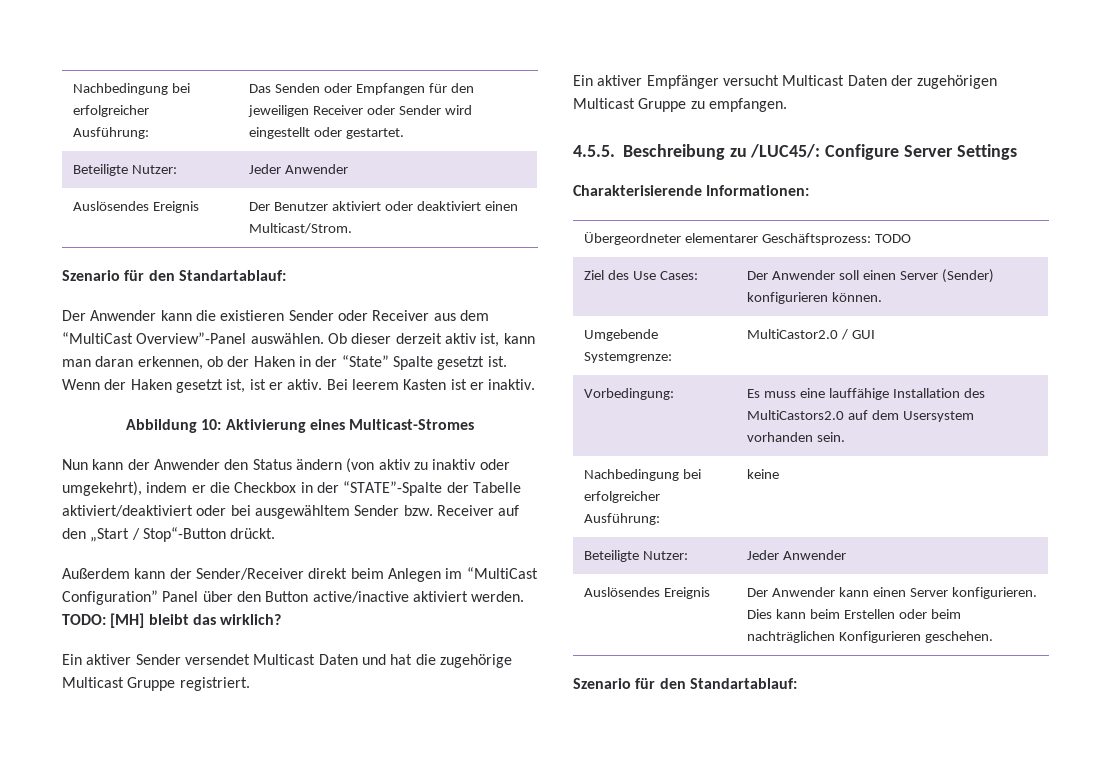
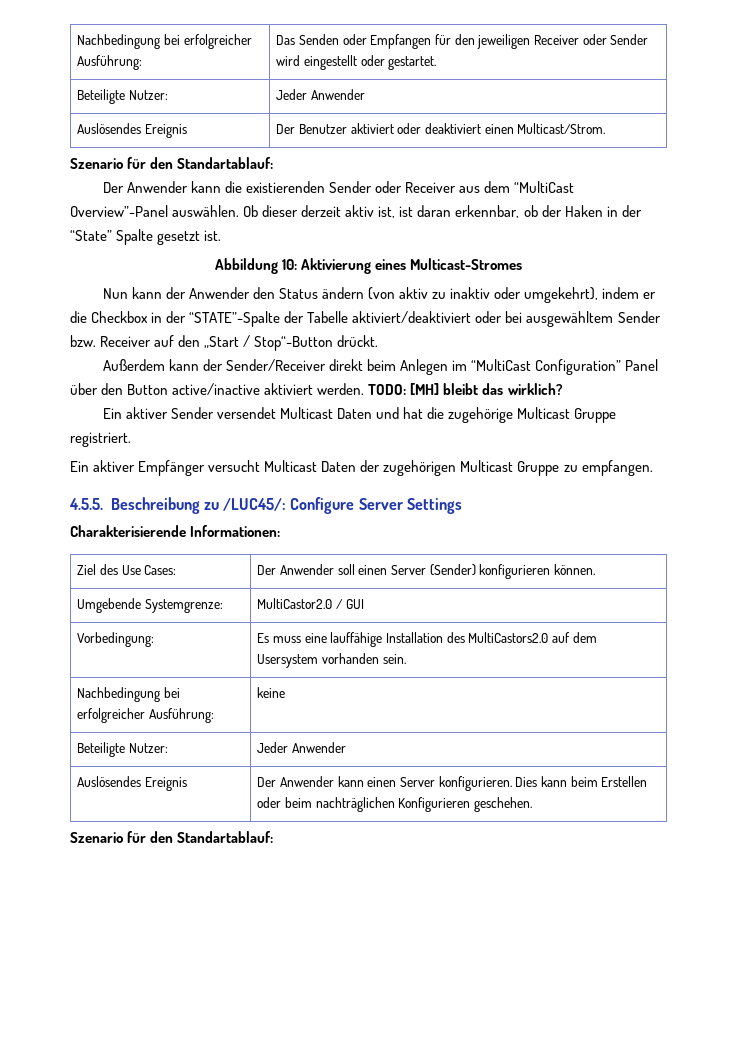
- Der Anwender kann die existieren Sender oder Receiver aus dem “MultiCast Overview”-Panel auswählen.
+ Der Anwender kann die existierenden Sender oder Receiver aus dem “MultiCast Overview”-Panel auswählen.
- Ob dieser derzeit aktiv ist, kann man daran erkennen, ob der Haken in der “State” Spalte gesetzt ist. Wenn der Haken gesetzt ist, ist er aktiv. Bei leerem Kasten ist er inaktiv.
+ Ob dieser derzeit aktiv ist, ist daran erkennbar, ob der Haken in der “State” Spalte gesetzt ist.
- Übergeordneter elementarer Geschäftsprozess: TODO

